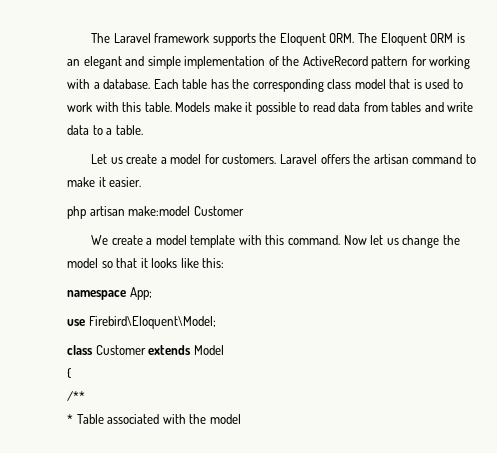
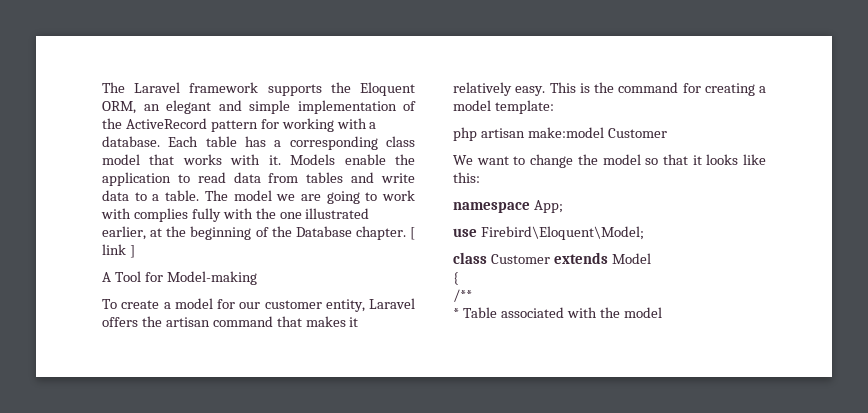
- The Laravel framework supports the Eloquent ORM. The Eloquent ORM is an elegant and simple implementation of the ActiveRecord pattern for working with a database.
+ The Laravel framework supports the Eloquent ORM, an elegant and simple implementation of the ActiveRecord pattern for working with a database.
- Each table has the corresponding class model that is used to work with this table. Models make it possible to read data from tables and write data to a table.
- Let us create a model for customers. Laravel offers the artisan command to make it easier.
+ Each table has a corresponding class model that works with it. Models enable the application to read data from tables and write data to a table. The model we are going to work with complies fully with the one illustrated earlier, at the beginning of the Database chapter. [ link ]
+ A Tool for Model-making
+ To create a model for our customer entity, Laravel offers the artisan command that makes it relatively easy. This is the command for creating a model template:
- We create a model template with this command. Now let us change the model so that it looks like this:
+ We want to change the model so that it looks like this:

